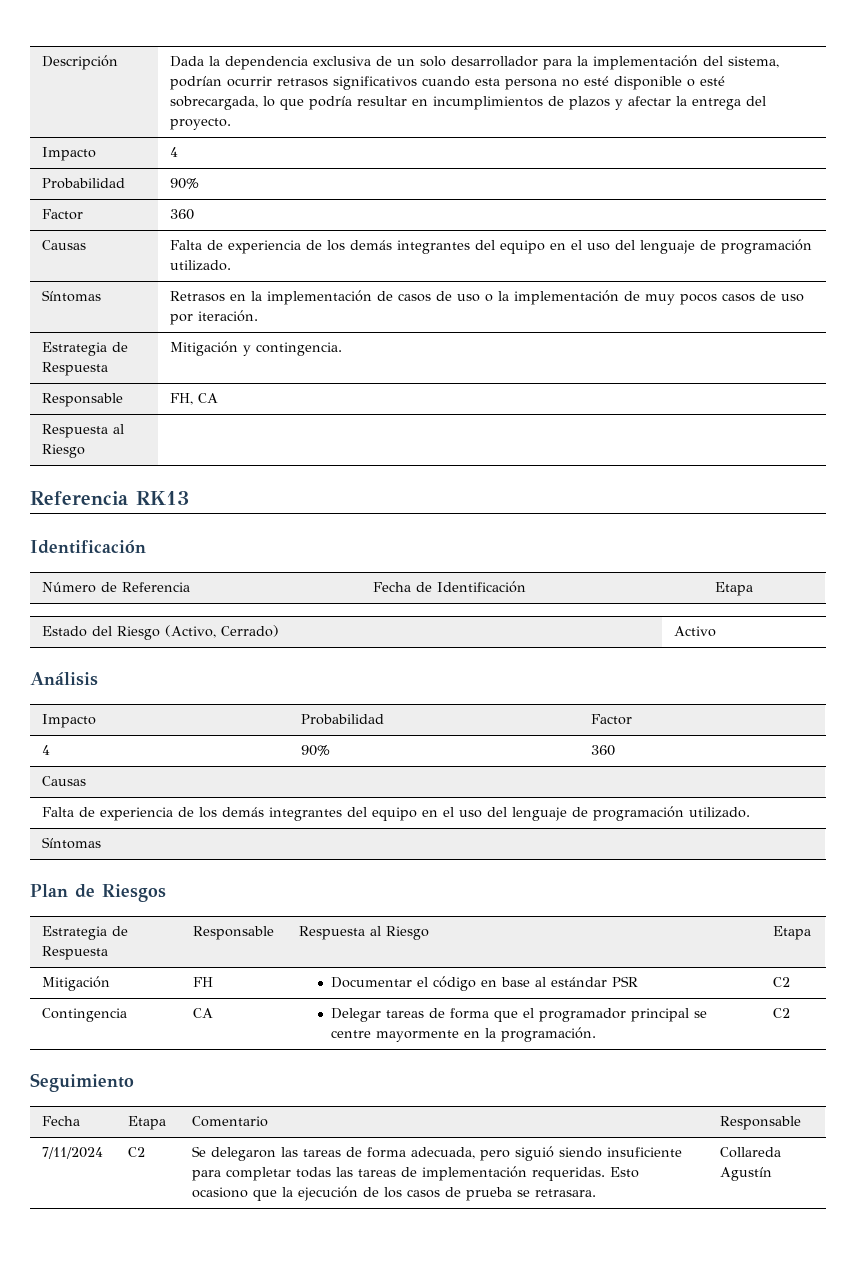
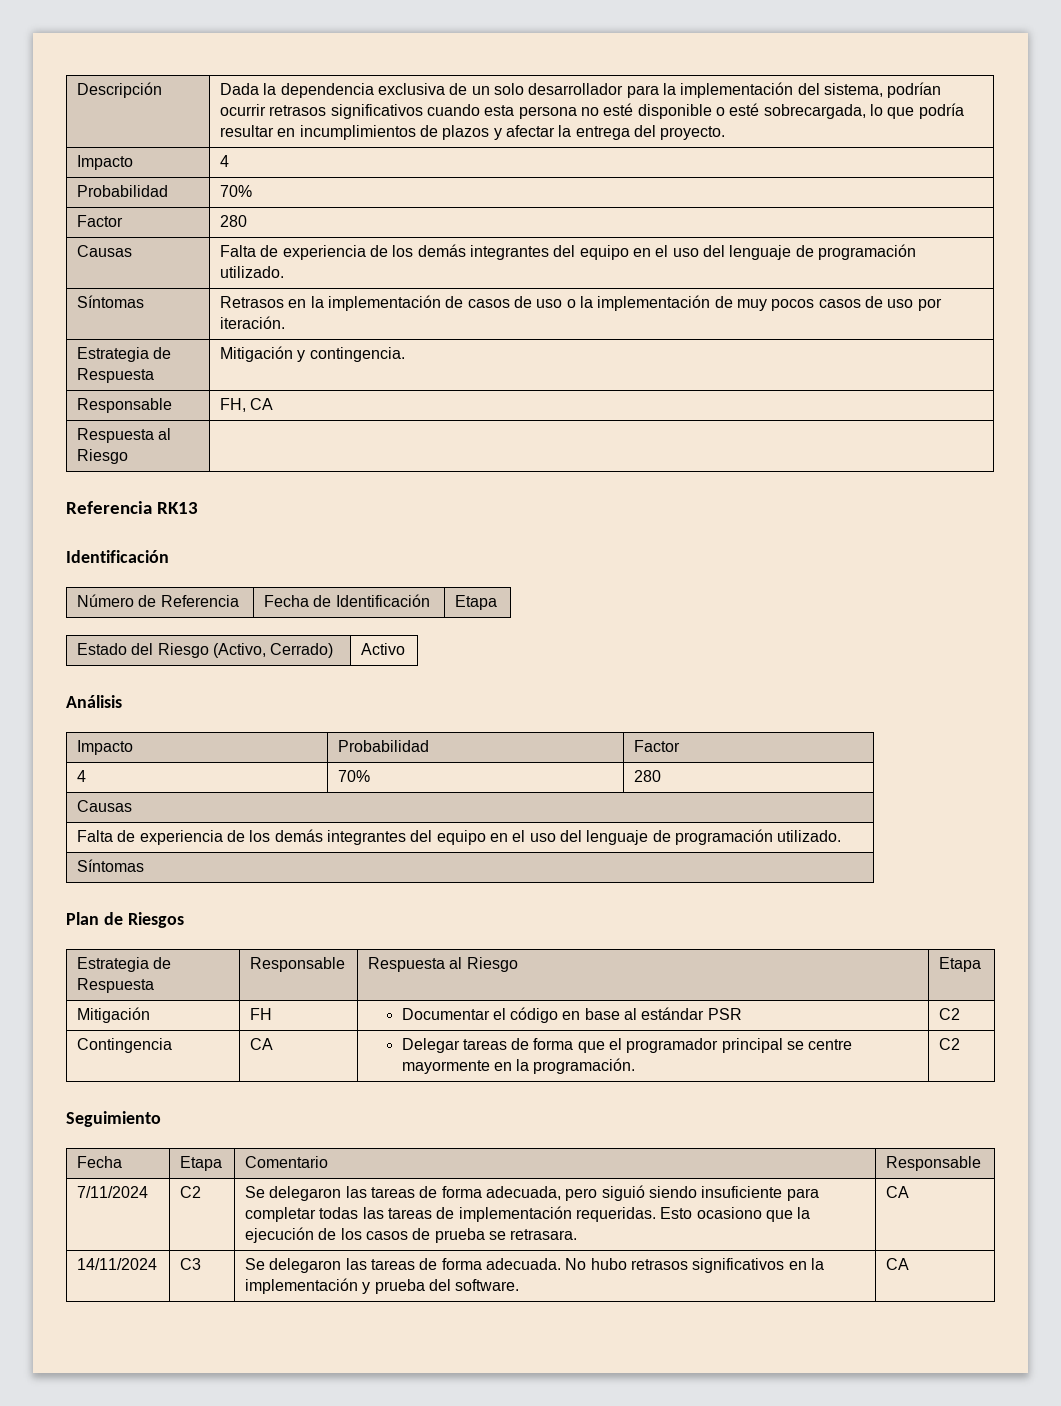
- Probabilidad | 90%
+ Probabilidad | 70%
- Factor | 360
+ Factor | 280
- 4 | 90% | 360
+ 4 | 70% | 280
- 7/11/2024 | C2 | Se delegaron las tareas de forma adecuada, pero siguió siendo insuficiente para completar todas las tareas de implementación requeridas. Esto ocasiono que la ejecución de los casos de prueba se retrasara. | Collareda Agustín
+ 7/11/2024 | C2 | Se delegaron las tareas de forma adecuada, pero siguió siendo insuficiente para completar todas las tareas de implementación requeridas. Esto ocasiono que la ejecución de los casos de prueba se retrasara. | CA
+ 14/11/2024 | C3 | Se delegaron las tareas de forma adecuada. No hubo retrasos significativos en la implementación y prueba del software. | CA

